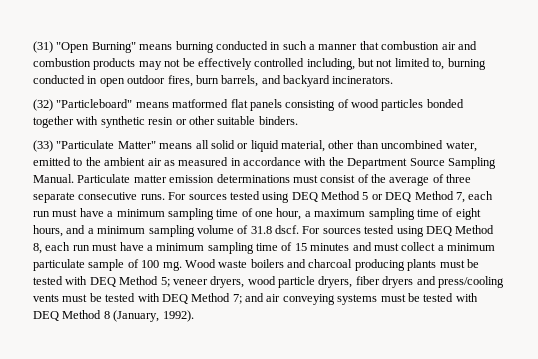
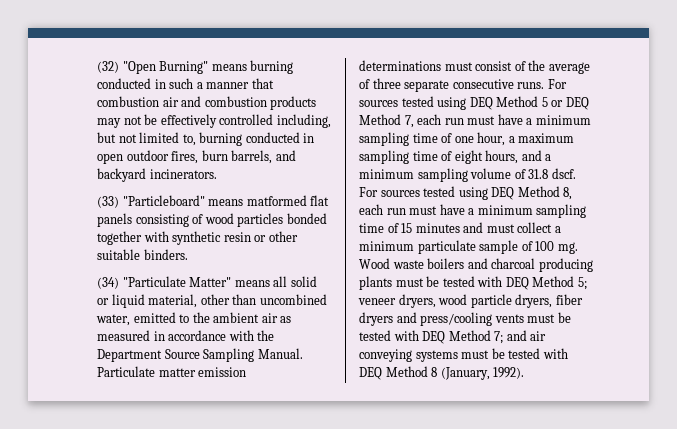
- (31) "Open Burning" means burning conducted in such a manner that combustion air and combustion products may not be effectively controlled including, but not limited to, burning conducted in open outdoor fires, burn barrels, and backyard incinerators.
+ (32) "Open Burning" means burning conducted in such a manner that combustion air and combustion products may not be effectively controlled including, but not limited to, burning conducted in open outdoor fires, burn barrels, and backyard incinerators.
- (32) "Particleboard" means matformed flat panels consisting of wood particles bonded together with synthetic resin or other suitable binders.
+ (33) "Particleboard" means matformed flat panels consisting of wood particles bonded together with synthetic resin or other suitable binders.
- (33) "Particulate Matter" means all solid or liquid material, other than uncombined water, emitted to the ambient air as measured in accordance with the Department Source Sampling Manual.
+ (34) "Particulate Matter" means all solid or liquid material, other than uncombined water, emitted to the ambient air as measured in accordance with the Department Source Sampling Manual.

